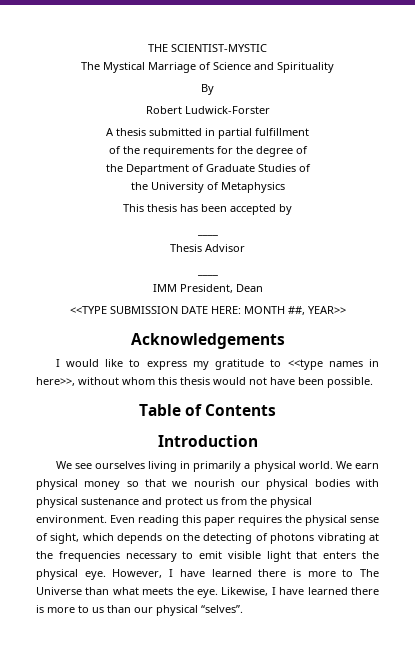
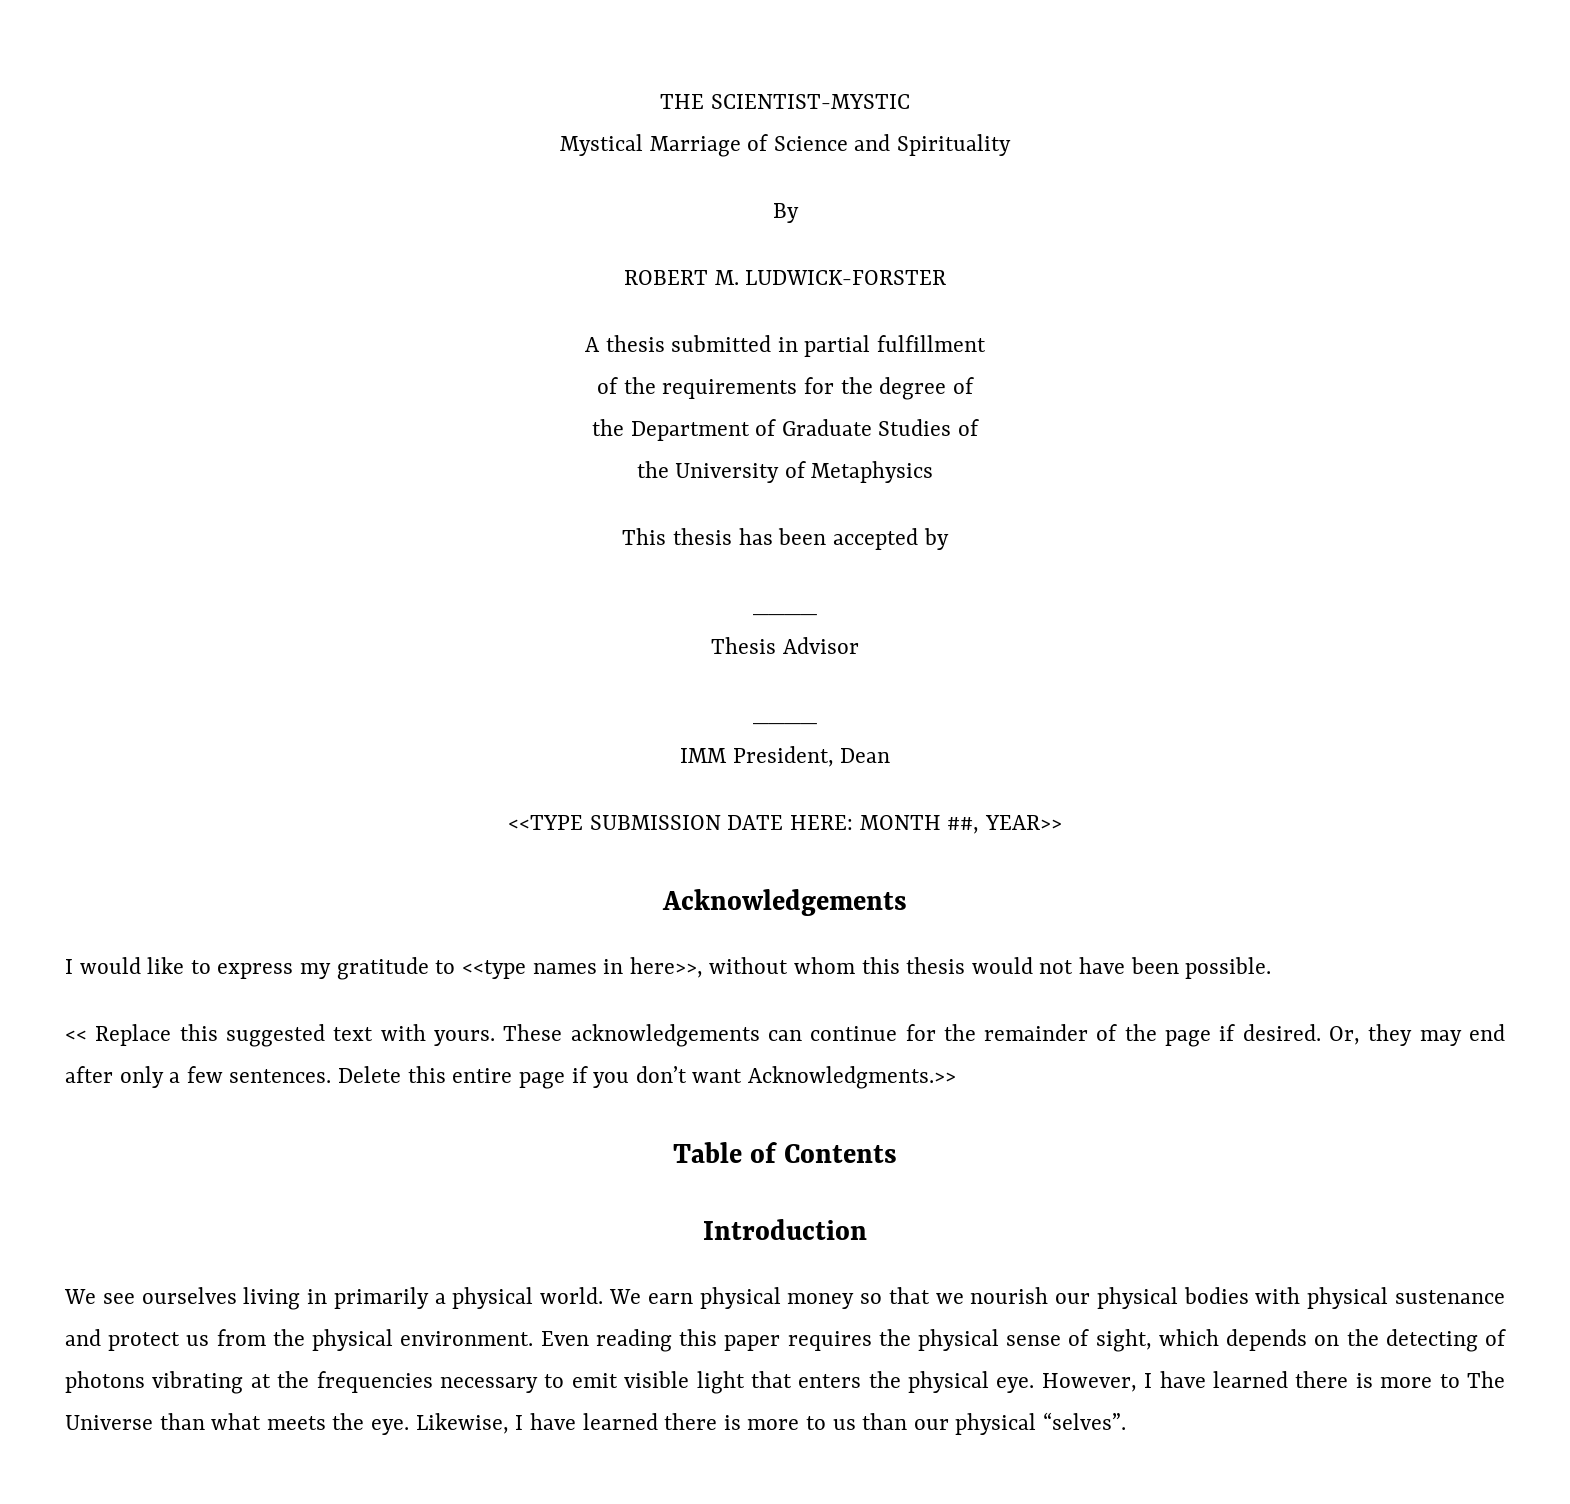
- The Mystical Marriage of Science and Spirituality
+ Mystical Marriage of Science and Spirituality
- Robert Ludwick-Forster
+ ROBERT M. LUDWICK-FORSTER
+ << Replace this suggested text with yours. These acknowledgements can continue for the remainder of the page if desired. Or, they may end after only a few sentences. Delete this entire page if you don’t want Acknowledgments.>>

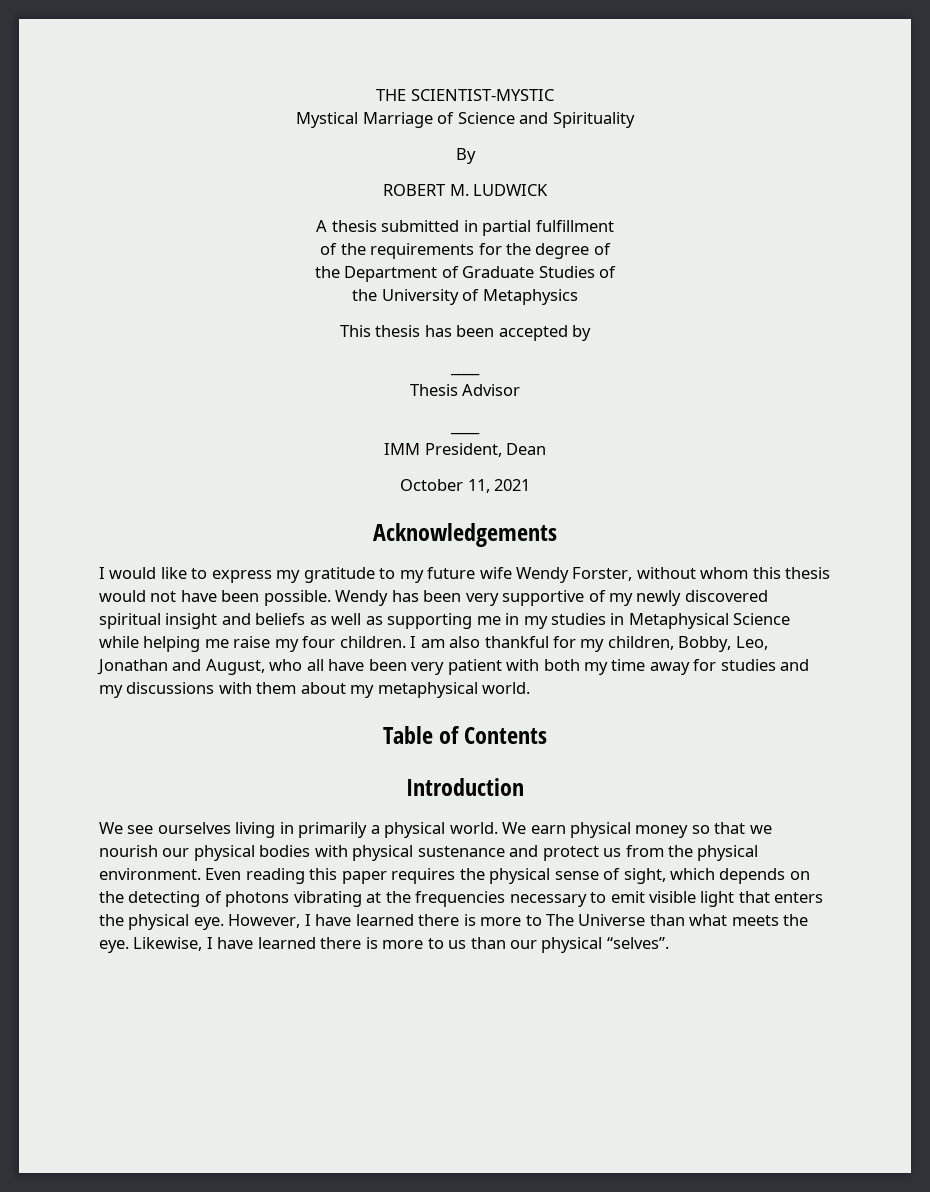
- ROBERT M. LUDWICK-FORSTER
+ ROBERT M. LUDWICK
- <<TYPE SUBMISSION DATE HERE: MONTH ##, YEAR>>
+ October 11, 2021
- I would like to express my gratitude to <<type names in here>>, without whom this thesis would not have been possible.
- << Replace this suggested text with yours. These acknowledgements can continue for the remainder of the page if desired. Or, they may end after only a few sentences. Delete this entire page if you don’t want Acknowledgments.>>
+ I would like to express my gratitude to my future wife Wendy Forster, without whom this thesis would not have been possible. Wendy has been very supportive of my newly discovered spiritual insight and beliefs as well as supporting me in my studies in Metaphysical Science while helping me raise my four children. I am also thankful for my children, Bobby, Leo, Jonathan and August, who all have been very patient with both my time away for studies and my discussions with them about my metaphysical world.

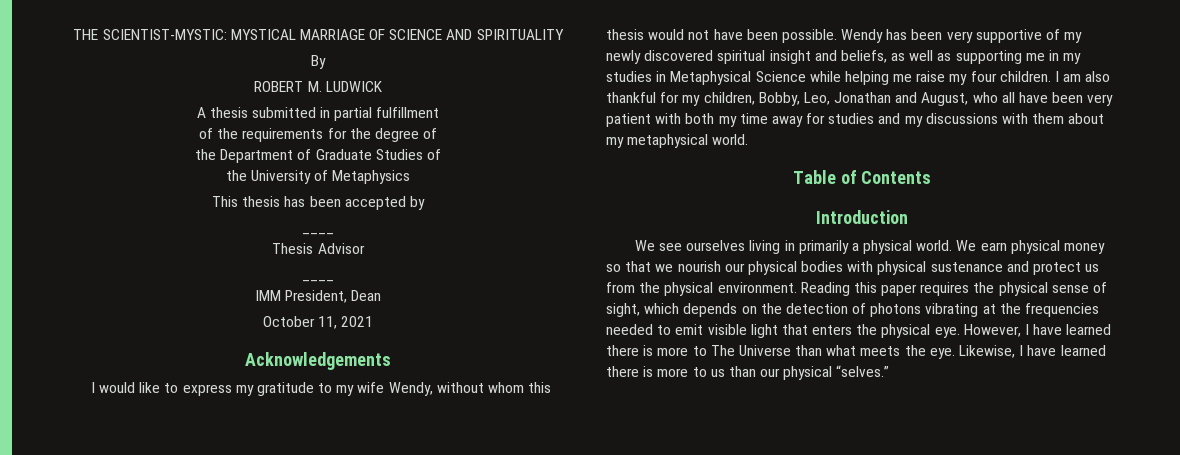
- THE SCIENTIST-MYSTIC
- Mystical Marriage of Science and Spirituality
+ THE SCIENTIST-MYSTIC: MYSTICAL MARRIAGE OF SCIENCE AND SPIRITUALITY
- I would like to express my gratitude to my future wife Wendy Forster, without whom this thesis would not have been possible.
+ I would like to express my gratitude to my wife Wendy, without whom this thesis would not have been possible.
- Wendy has been very supportive of my newly discovered spiritual insight and beliefs as well as supporting me in my studies in Metaphysical Science while helping me raise my four children.
+ Wendy has been very supportive of my newly discovered spiritual insight and beliefs, as well as supporting me in my studies in Metaphysical Science while helping me raise my four children.
- Even reading this paper requires the physical sense of sight, which depends on the detecting of photons vibrating at the frequencies necessary to emit visible light that enters the physical eye.
+ Reading this paper requires the physical sense of sight, which depends on the detection of photons vibrating at the frequencies needed to emit visible light that enters the physical eye.
- Likewise, I have learned there is more to us than our physical “selves”.
+ Likewise, I have learned there is more to us than our physical “selves.”

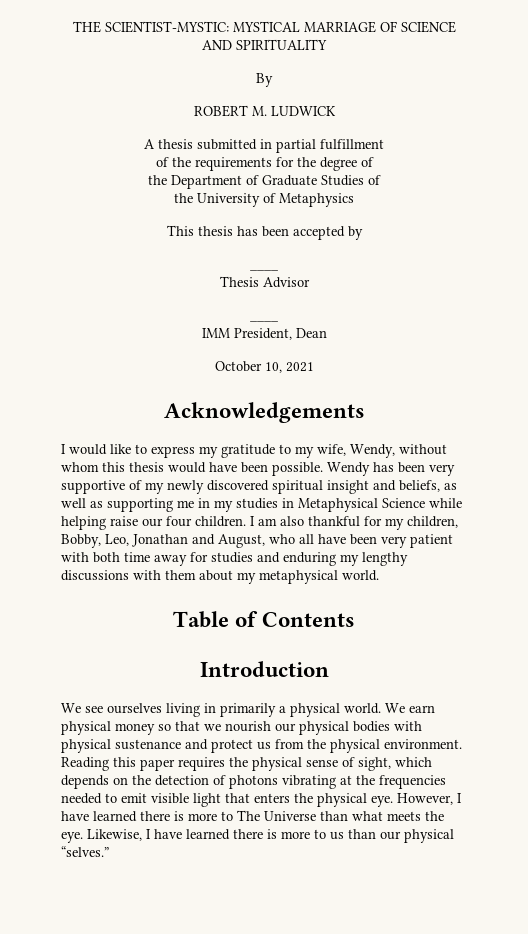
- October 11, 2021
+ October 10, 2021
- I would like to express my gratitude to my wife Wendy, without whom this thesis would not have been possible.
+ I would like to express my gratitude to my wife, Wendy, without whom this thesis would have been possible.
- Wendy has been very supportive of my newly discovered spiritual insight and beliefs, as well as supporting me in my studies in Metaphysical Science while helping me raise my four children.
+ Wendy has been very supportive of my newly discovered spiritual insight and beliefs, as well as supporting me in my studies in Metaphysical Science while helping raise our four children.
- I am also thankful for my children, Bobby, Leo, Jonathan and August, who all have been very patient with both my time away for studies and my discussions with them about my metaphysical world.
+ I am also thankful for my children, Bobby, Leo, Jonathan and August, who all have been very patient with both time away for studies and enduring my lengthy discussions with them about my metaphysical world.

